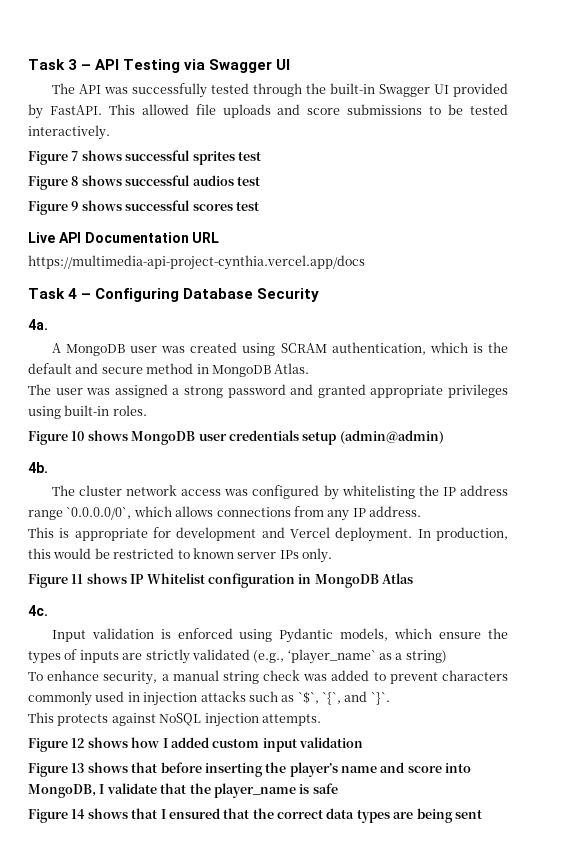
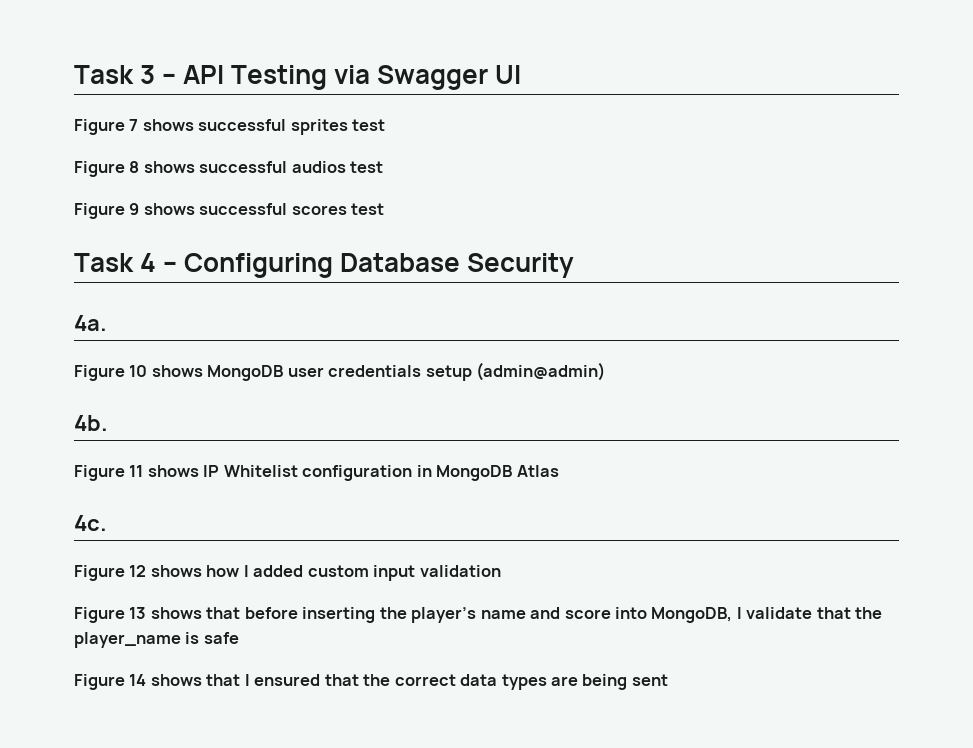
- The API was successfully tested through the built-in Swagger UI provided by FastAPI. This allowed file uploads and score submissions to be tested interactively.
- Live API Documentation URL
- https://multimedia-api-project-cynthia.vercel.app/docs
- A MongoDB user was created using SCRAM authentication, which is the default and secure method in MongoDB Atlas.
- The user was assigned a strong password and granted appropriate privileges using built-in roles.
- The cluster network access was configured by whitelisting the IP address range `0.0.0.0/0`, which allows connections from any IP address.
- This is appropriate for development and Vercel deployment. In production, this would be restricted to known server IPs only.
- Input validation is enforced using Pydantic models, which ensure the types of inputs are strictly validated (e.g., ‘player_name` as a string)
- To enhance security, a manual string check was added to prevent characters commonly used in injection attacks such as `$`, `{`, and `}`.
- This protects against NoSQL injection attempts.

